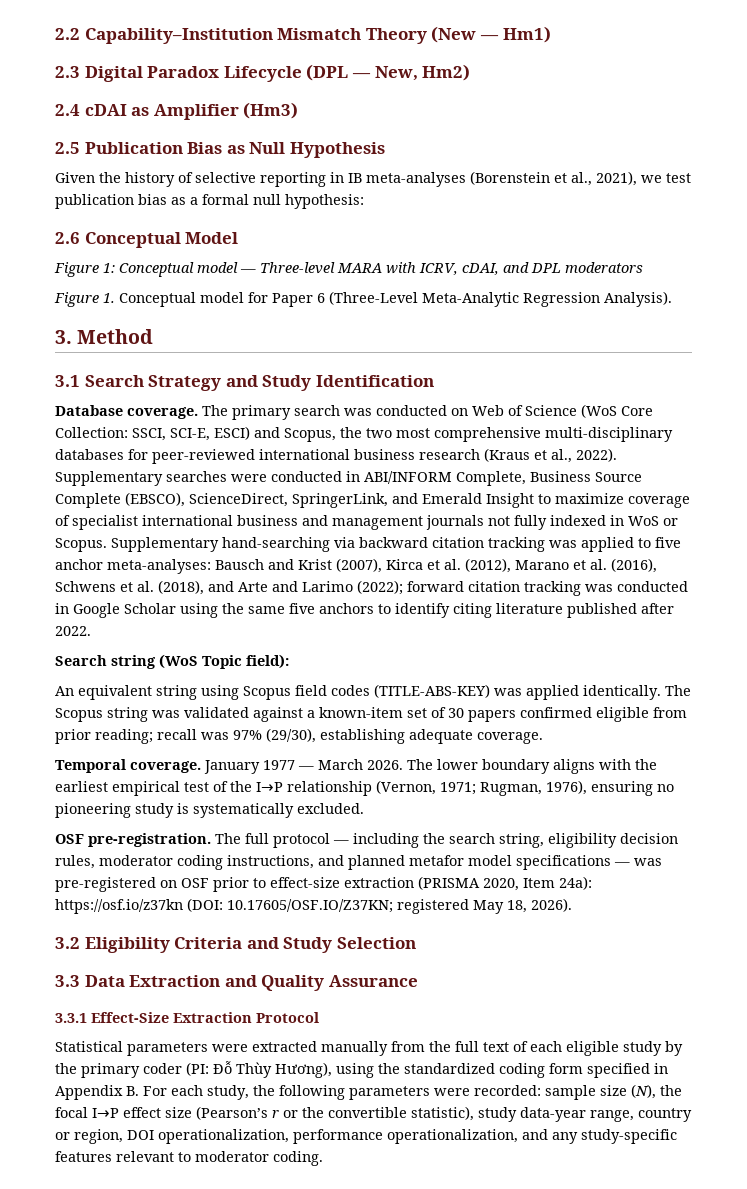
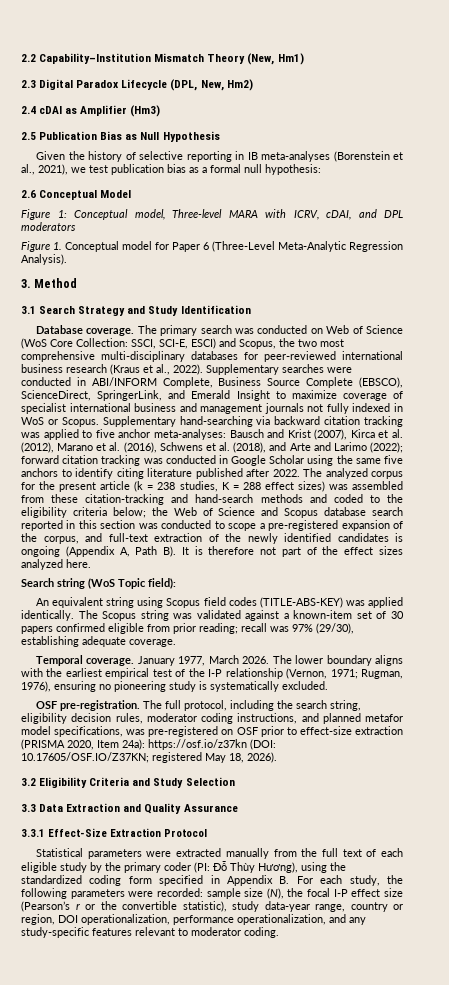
- 2.2 Capability–Institution Mismatch Theory (New — Hm1)
+ 2.2 Capability–Institution Mismatch Theory (New, Hm1)
- 2.3 Digital Paradox Lifecycle (DPL — New, Hm2)
+ 2.3 Digital Paradox Lifecycle (DPL, New, Hm2)
- Figure 1: Conceptual model — Three-level MARA with ICRV, cDAI, and DPL moderators
+ Figure 1: Conceptual model, Three-level MARA with ICRV, cDAI, and DPL moderators
+ The analyzed corpus for the present article (k = 238 studies, K = 288 effect sizes) was assembled from these citation-tracking and hand-search methods and coded to the eligibility criteria below; the Web of Science and Scopus database search reported in this section was conducted to scope a pre-registered expansion of the corpus, and full-text extraction of the newly identified candidates is ongoing (Appendix A, Path B). It is therefore not part of the effect sizes analyzed here.
- January 1977 — March 2026.
+ January 1977, March 2026.
- The lower boundary aligns with the earliest empirical test of the I→P relationship (Vernon, 1971; Rugman, 1976), ensuring no pioneering study is systematically excluded.
+ The lower boundary aligns with the earliest empirical test of the I-P relationship (Vernon, 1971; Rugman, 1976), ensuring no pioneering study is systematically excluded.
- The full protocol — including the search string, eligibility decision rules, moderator coding instructions, and planned metafor model specifications — was pre-registered on OSF prior to effect-size extraction (PRISMA 2020, Item 24a): https://osf.io/z37kn (DOI: 10.17605/OSF.IO/Z37KN; registered May 18, 2026).
+ The full protocol, including the search string, eligibility decision rules, moderator coding instructions, and planned metafor model specifications, was pre-registered on OSF prior to effect-size extraction (PRISMA 2020, Item 24a): https://osf.io/z37kn (DOI: 10.17605/OSF.IO/Z37KN; registered May 18, 2026).
- sample size (N), the focal I→P effect size (Pearson’s r or the convertible statistic), study data-year range, country or region, DOI operationalization, performance operationalization, and any study-specific features relevant to moderator coding.
+ sample size (N), the focal I-P effect size (Pearson’s r or the convertible statistic), study data-year range, country or region, DOI operationalization, performance operationalization, and any study-specific features relevant to moderator coding.

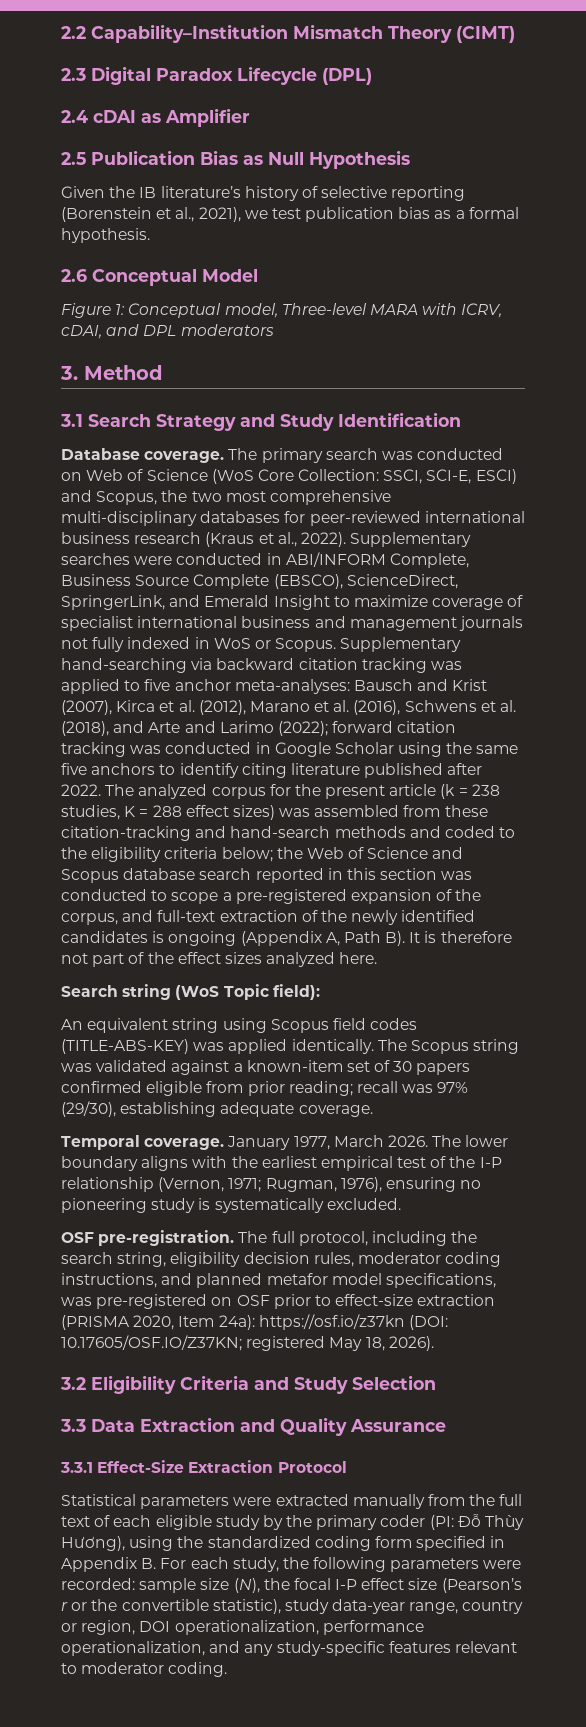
- 2.2 Capability–Institution Mismatch Theory (New, Hm1)
+ 2.2 Capability–Institution Mismatch Theory (CIMT)
- 2.3 Digital Paradox Lifecycle (DPL, New, Hm2)
+ 2.3 Digital Paradox Lifecycle (DPL)
- 2.4 cDAI as Amplifier (Hm3)
+ 2.4 cDAI as Amplifier
- Given the history of selective reporting in IB meta-analyses (Borenstein et al., 2021), we test publication bias as a formal null hypothesis:
+ Given the IB literature’s history of selective reporting (Borenstein et al., 2021), we test publication bias as a formal hypothesis.
- Figure 1. Conceptual model for Paper 6 (Three-Level Meta-Analytic Regression Analysis).

